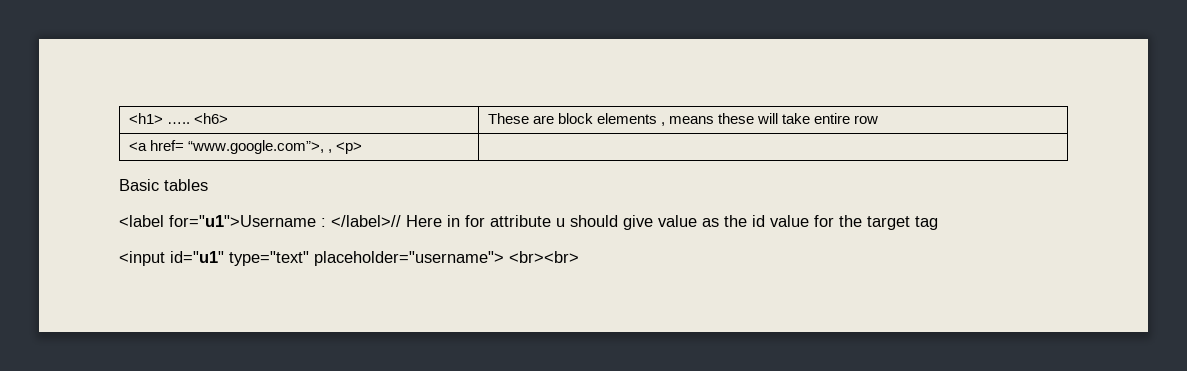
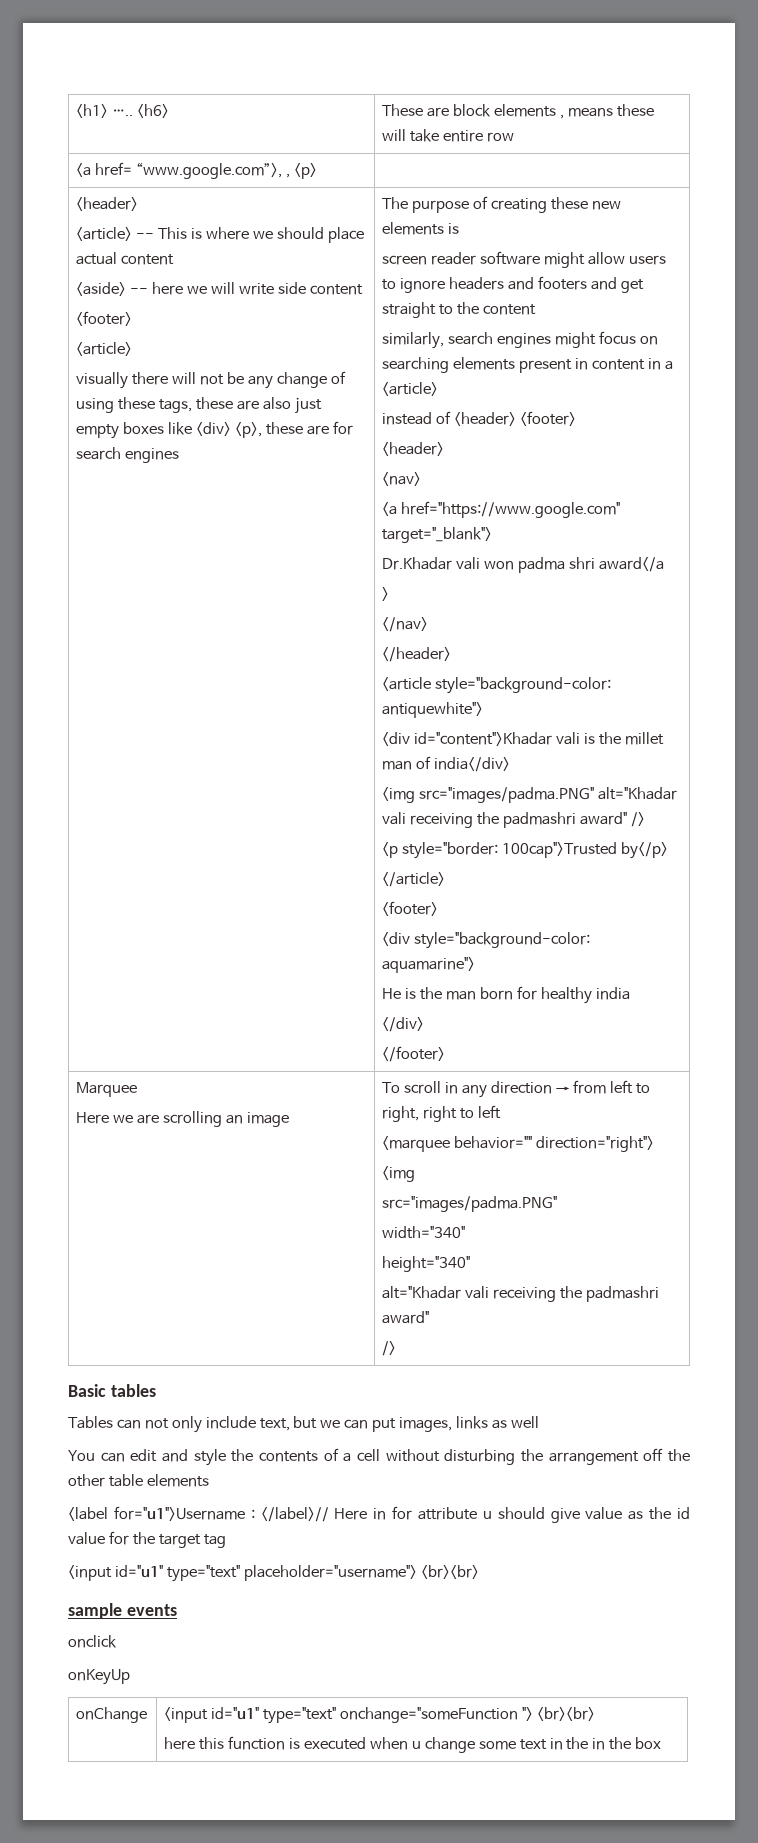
  <a href= “www.google.com”>, , <p> |
+ <header>
+ <article> -- This is where we should place actual content
+ <aside> -- here we will write side content
+ <footer>
+ <article>
+ visually there will not be any change of using these tags, these are also just empty boxes like <div> <p>, these are for search engines | The purpose of creating these new elements is
+ screen reader software might allow users to ignore headers and footers and get straight to the content
+ similarly, search engines might focus on searching elements present in content in a <article>
+ instead of <header> <footer>
+ <header>
+ <nav>
+ <a href="https://www.google.com" target="_blank">
+ Dr.Khadar vali won padma shri award</a
+ >
+ </nav>
+ </header>
+ <article style="background-color: antiquewhite">
+ <div id="content">Khadar vali is the millet man of india</div>
+ <img src="images/padma.PNG" alt="Khadar vali receiving the padmashri award" />
+ <p style="border: 100cap">Trusted by</p>
+ </article>
+ <footer>
+ <div style="background-color: aquamarine">
+ He is the man born for healthy india
+ </div>
+ </footer>
+ Marquee
+ Here we are scrolling an image | To scroll in any direction → from left to right, right to left
+ <marquee behavior="" direction="right">
+ <img
+ src="images/padma.PNG"
+ width="340"
+ height="340"
+ alt="Khadar vali receiving the padmashri award"
+ />
  Basic tables
+ Tables can not only include text, but we can put images, links as well
+ You can edit and style the contents of a cell without disturbing the arrangement off the other table elements
+ sample events
+ onclick
+ onKeyUp
+ onChange | <input id="u1" type="text" onchange="someFunction "> <br><br>
+ here this function is executed when u change some text in the in the box

